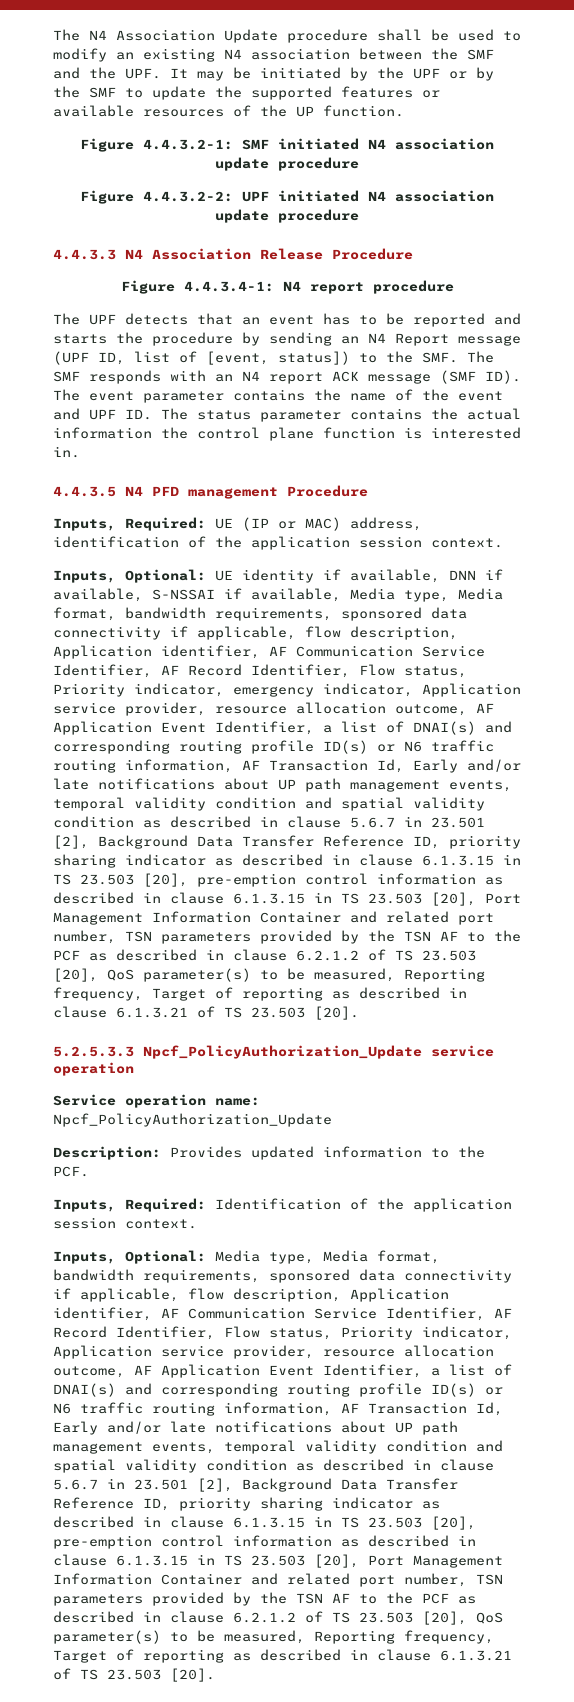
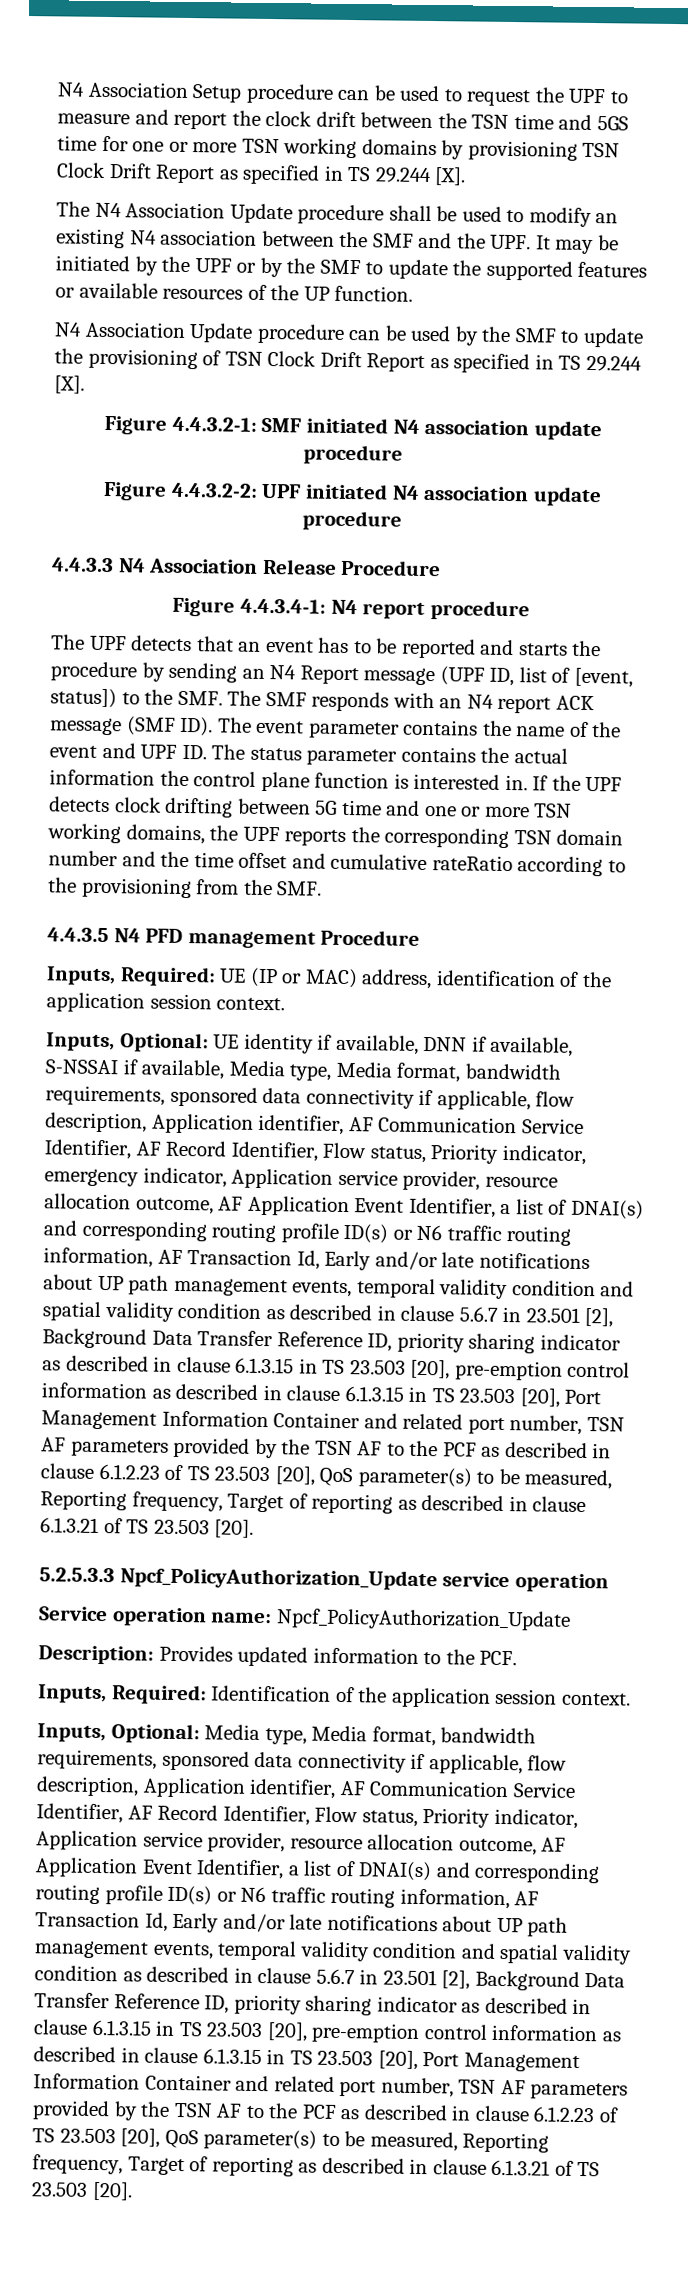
+ N4 Association Setup procedure can be used to request the UPF to measure and report the clock drift between the TSN time and 5GS time for one or more TSN working domains by provisioning TSN Clock Drift Report as specified in TS 29.244 [X].
+ N4 Association Update procedure can be used by the SMF to update the provisioning of TSN Clock Drift Report as specified in TS 29.244 [X].
+ If the UPF detects clock drifting between 5G time and one or more TSN working domains, the UPF reports the corresponding TSN domain number and the time offset and cumulative rateRatio according to the provisioning from the SMF.
- UE identity if available, DNN if available, S-NSSAI if available, Media type, Media format, bandwidth requirements, sponsored data connectivity if applicable, flow description, Application identifier, AF Communication Service Identifier, AF Record Identifier, Flow status, Priority indicator, emergency indicator, Application service provider, resource allocation outcome, AF Application Event Identifier, a list of DNAI(s) and corresponding routing profile ID(s) or N6 traffic routing information, AF Transaction Id, Early and/or late notifications about UP path management events, temporal validity condition and spatial validity condition as described in clause 5.6.7 in 23.501 [2], Background Data Transfer Reference ID, priority sharing indicator as described in clause 6.1.3.15 in TS 23.503 [20], pre-emption control information as described in clause 6.1.3.15 in TS 23.503 [20], Port Management Information Container and related port number, TSN parameters provided by the TSN AF to the PCF as described in clause 6.2.1.2 of TS 23.503 [20], QoS parameter(s) to be measured, Reporting frequency, Target of reporting as described in clause 6.1.3.21 of TS 23.503 [20].
+ UE identity if available, DNN if available, S-NSSAI if available, Media type, Media format, bandwidth requirements, sponsored data connectivity if applicable, flow description, Application identifier, AF Communication Service Identifier, AF Record Identifier, Flow status, Priority indicator, emergency indicator, Application service provider, resource allocation outcome, AF Application Event Identifier, a list of DNAI(s) and corresponding routing profile ID(s) or N6 traffic routing information, AF Transaction Id, Early and/or late notifications about UP path management events, temporal validity condition and spatial validity condition as described in clause 5.6.7 in 23.501 [2], Background Data Transfer Reference ID, priority sharing indicator as described in clause 6.1.3.15 in TS 23.503 [20], pre-emption control information as described in clause 6.1.3.15 in TS 23.503 [20], Port Management Information Container and related port number, TSN AF parameters provided by the TSN AF to the PCF as described in clause 6.1.2.23 of TS 23.503 [20], QoS parameter(s) to be measured, Reporting frequency, Target of reporting as described in clause 6.1.3.21 of TS 23.503 [20].
- Media type, Media format, bandwidth requirements, sponsored data connectivity if applicable, flow description, Application identifier, AF Communication Service Identifier, AF Record Identifier, Flow status, Priority indicator, Application service provider, resource allocation outcome, AF Application Event Identifier, a list of DNAI(s) and corresponding routing profile ID(s) or N6 traffic routing information, AF Transaction Id, Early and/or late notifications about UP path management events, temporal validity condition and spatial validity condition as described in clause 5.6.7 in 23.501 [2], Background Data Transfer Reference ID, priority sharing indicator as described in clause 6.1.3.15 in TS 23.503 [20], pre-emption control information as described in clause 6.1.3.15 in TS 23.503 [20], Port Management Information Container and related port number, TSN parameters provided by the TSN AF to the PCF as described in clause 6.2.1.2 of TS 23.503 [20], QoS parameter(s) to be measured, Reporting frequency, Target of reporting as described in clause 6.1.3.21 of TS 23.503 [20].
+ Media type, Media format, bandwidth requirements, sponsored data connectivity if applicable, flow description, Application identifier, AF Communication Service Identifier, AF Record Identifier, Flow status, Priority indicator, Application service provider, resource allocation outcome, AF Application Event Identifier, a list of DNAI(s) and corresponding routing profile ID(s) or N6 traffic routing information, AF Transaction Id, Early and/or late notifications about UP path management events, temporal validity condition and spatial validity condition as described in clause 5.6.7 in 23.501 [2], Background Data Transfer Reference ID, priority sharing indicator as described in clause 6.1.3.15 in TS 23.503 [20], pre-emption control information as described in clause 6.1.3.15 in TS 23.503 [20], Port Management Information Container and related port number, TSN AF parameters provided by the TSN AF to the PCF as described in clause 6.1.2.23 of TS 23.503 [20], QoS parameter(s) to be measured, Reporting frequency, Target of reporting as described in clause 6.1.3.21 of TS 23.503 [20].

